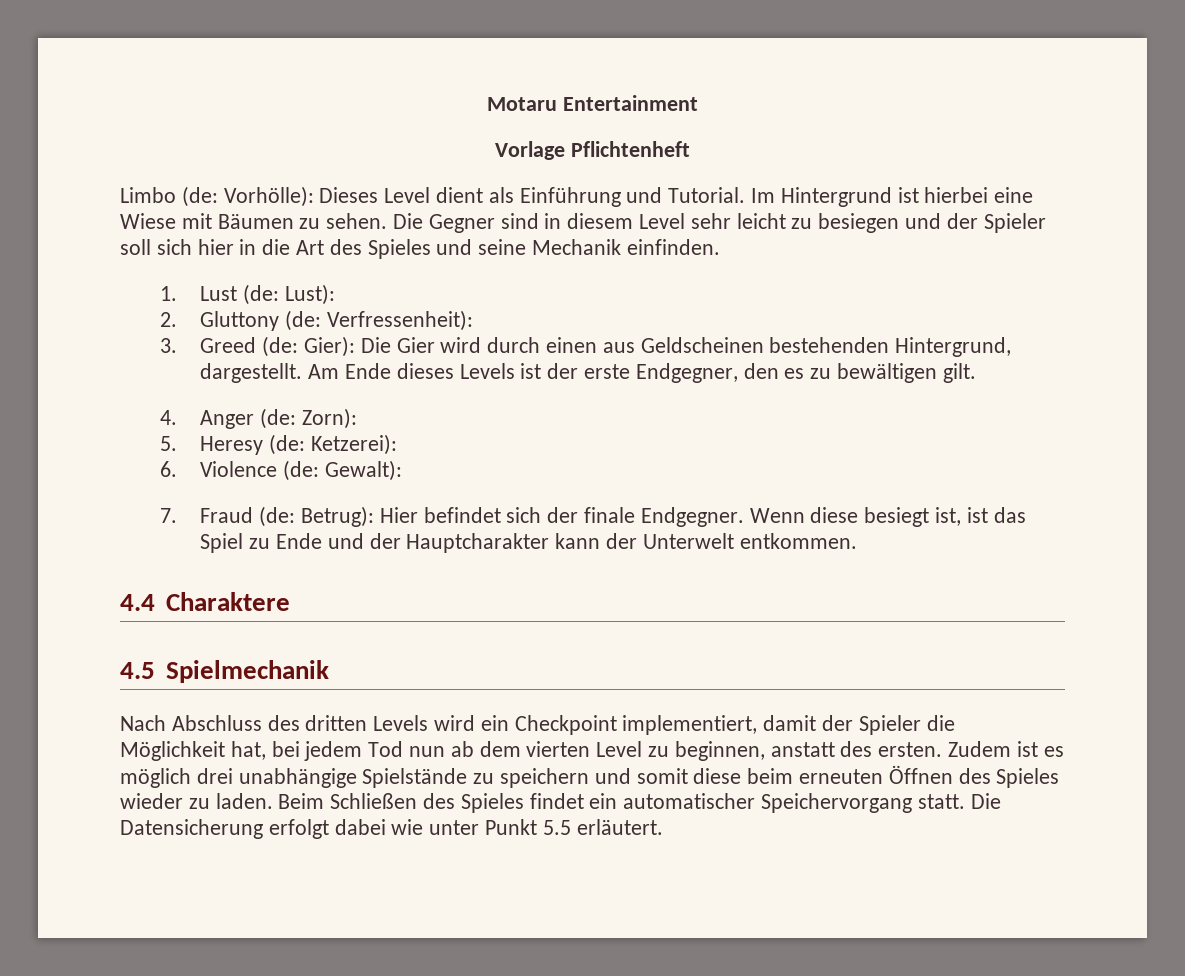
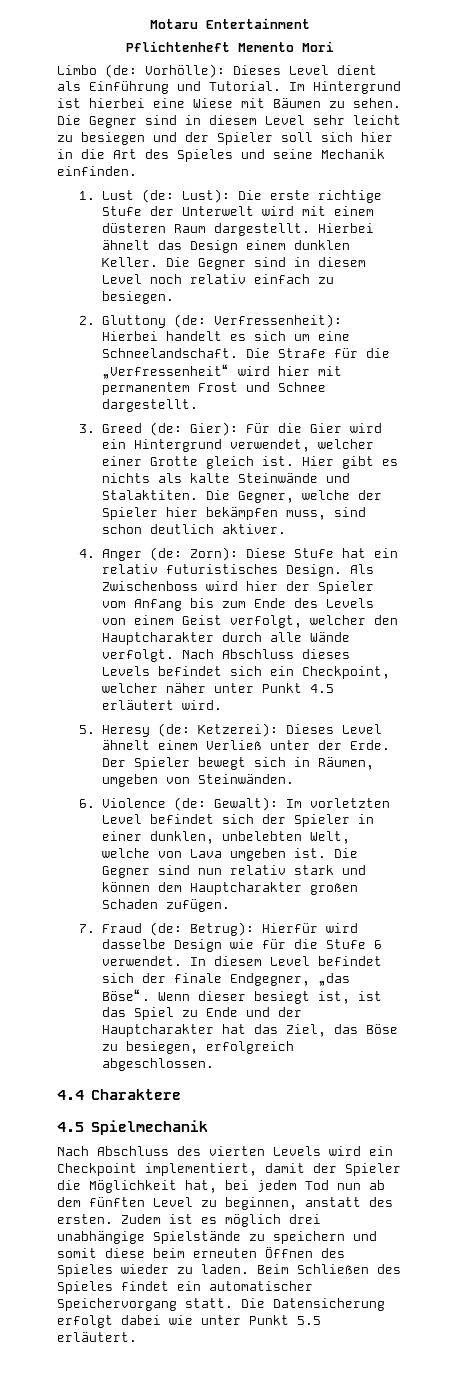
- Vorlage Pflichtenheft
+ Pflichtenheft Memento Mori
- 1. Lust (de: Lust):
- 2. Gluttony (de: Verfressenheit):
- 3. Greed (de: Gier): Die Gier wird durch einen aus Geldscheinen bestehenden Hintergrund, dargestellt. Am Ende dieses Levels ist der erste Endgegner, den es zu bewältigen gilt.
- 4. Anger (de: Zorn):
- 5. Heresy (de: Ketzerei):
- 6. Violence (de: Gewalt):
- 7. Fraud (de: Betrug): Hier befindet sich der finale Endgegner. Wenn diese besiegt ist, ist das Spiel zu Ende und der Hauptcharakter kann der Unterwelt entkommen.
+ 1. Lust (de: Lust): Die erste richtige Stufe der Unterwelt wird mit einem düsteren Raum dargestellt. Hierbei ähnelt das Design einem dunklen Keller. Die Gegner sind in diesem Level noch relativ einfach zu besiegen.
+ 2. Gluttony (de: Verfressenheit): Hierbei handelt es sich um eine Schneelandschaft. Die Strafe für die „Verfressenheit“ wird hier mit permanentem Frost und Schnee dargestellt.
+ 3. Greed (de: Gier): Für die Gier wird ein Hintergrund verwendet, welcher einer Grotte gleich ist. Hier gibt es nichts als kalte Steinwände und Stalaktiten. Die Gegner, welche der Spieler hier bekämpfen muss, sind schon deutlich aktiver.
+ 4. Anger (de: Zorn): Diese Stufe hat ein relativ futuristisches Design. Als Zwischenboss wird hier der Spieler vom Anfang bis zum Ende des Levels von einem Geist verfolgt, welcher den Hauptcharakter durch alle Wände verfolgt. Nach Abschluss dieses Levels befindet sich ein Checkpoint, welcher näher unter Punkt 4.5 erläutert wird.
+ 5. Heresy (de: Ketzerei): Dieses Level ähnelt einem Verließ unter der Erde. Der Spieler bewegt sich in Räumen, umgeben von Steinwänden.
+ 6. Violence (de: Gewalt): Im vorletzten Level befindet sich der Spieler in einer dunklen, unbelebten Welt, welche von Lava umgeben ist. Die Gegner sind nun relativ stark und können dem Hauptcharakter großen Schaden zufügen.
+ 7. Fraud (de: Betrug): Hierfür wird dasselbe Design wie für die Stufe 6 verwendet. In diesem Level befindet sich der finale Endgegner, „das Böse“. Wenn dieser besiegt ist, ist das Spiel zu Ende und der Hauptcharakter hat das Ziel, das Böse zu besiegen, erfolgreich abgeschlossen.
- Nach Abschluss des dritten Levels wird ein Checkpoint implementiert, damit der Spieler die Möglichkeit hat, bei jedem Tod nun ab dem vierten Level zu beginnen, anstatt des ersten.
+ Nach Abschluss des vierten Levels wird ein Checkpoint implementiert, damit der Spieler die Möglichkeit hat, bei jedem Tod nun ab dem fünften Level zu beginnen, anstatt des ersten.

